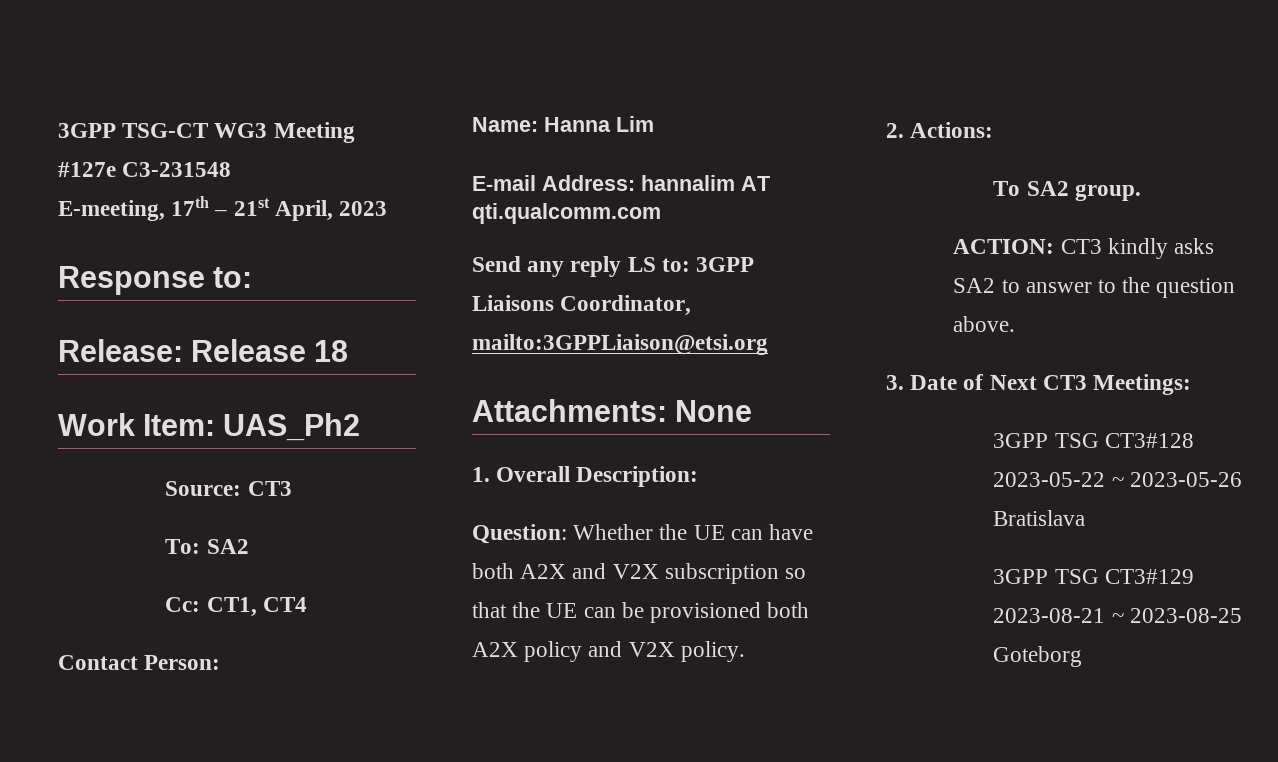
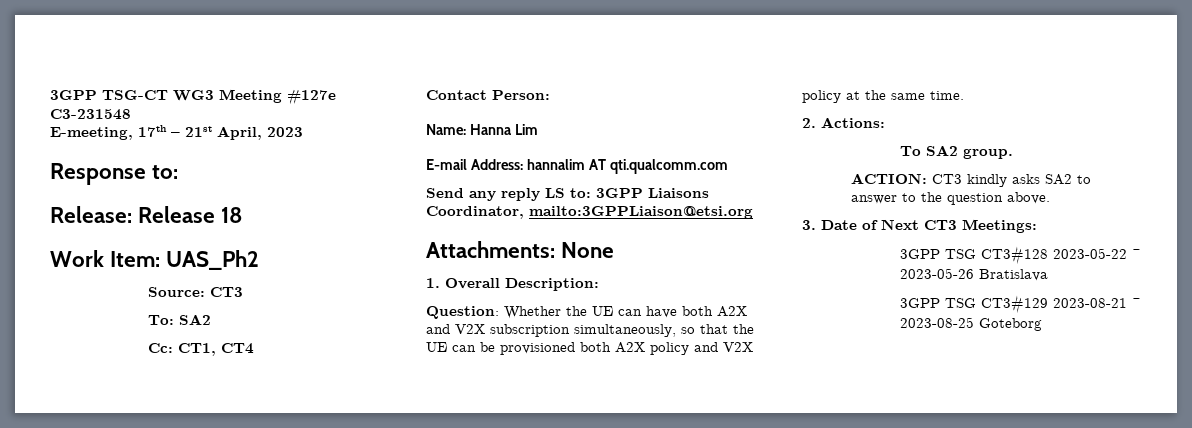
- Question: Whether the UE can have both A2X and V2X subscription so that the UE can be provisioned both A2X policy and V2X policy.
+ Question: Whether the UE can have both A2X and V2X subscription simultaneously, so that the UE can be provisioned both A2X policy and V2X policy at the same time.

